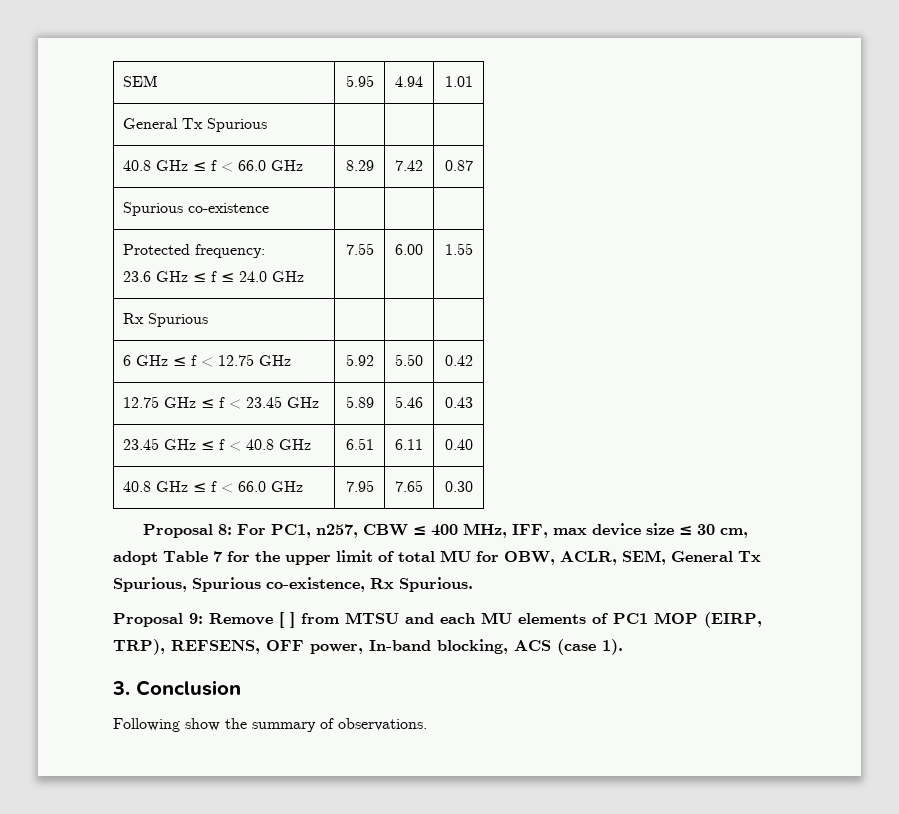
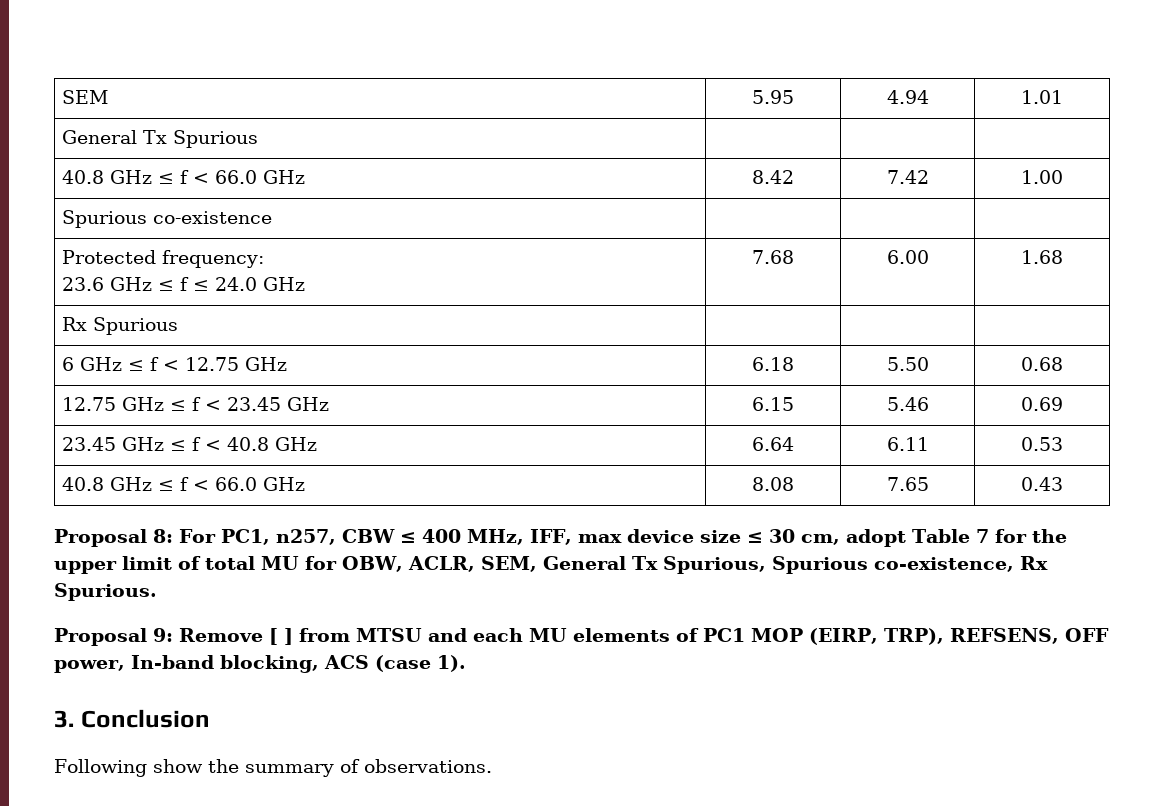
- 40.8 GHz ≤ f < 66.0 GHz | 8.29 | 7.42 | 0.87
+ 40.8 GHz ≤ f < 66.0 GHz | 8.42 | 7.42 | 1.00
  Protected frequency:
- 23.6 GHz ≤ f ≤ 24.0 GHz | 7.55 | 6.00 | 1.55
+ 23.6 GHz ≤ f ≤ 24.0 GHz | 7.68 | 6.00 | 1.68
- 6 GHz ≤ f < 12.75 GHz | 5.92 | 5.50 | 0.42
+ 6 GHz ≤ f < 12.75 GHz | 6.18 | 5.50 | 0.68
- 12.75 GHz ≤ f < 23.45 GHz | 5.89 | 5.46 | 0.43
+ 12.75 GHz ≤ f < 23.45 GHz | 6.15 | 5.46 | 0.69
- 23.45 GHz ≤ f < 40.8 GHz | 6.51 | 6.11 | 0.40
- 40.8 GHz ≤ f < 66.0 GHz | 7.95 | 7.65 | 0.30
+ 23.45 GHz ≤ f < 40.8 GHz | 6.64 | 6.11 | 0.53
+ 40.8 GHz ≤ f < 66.0 GHz | 8.08 | 7.65 | 0.43

